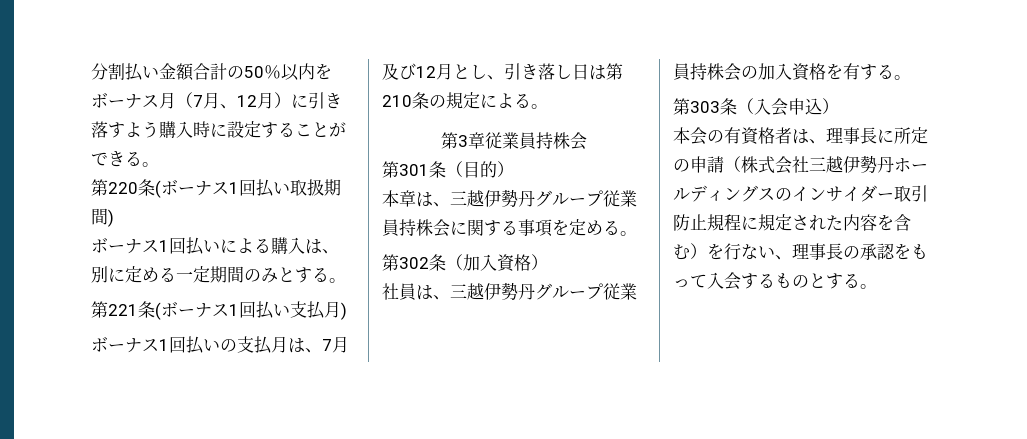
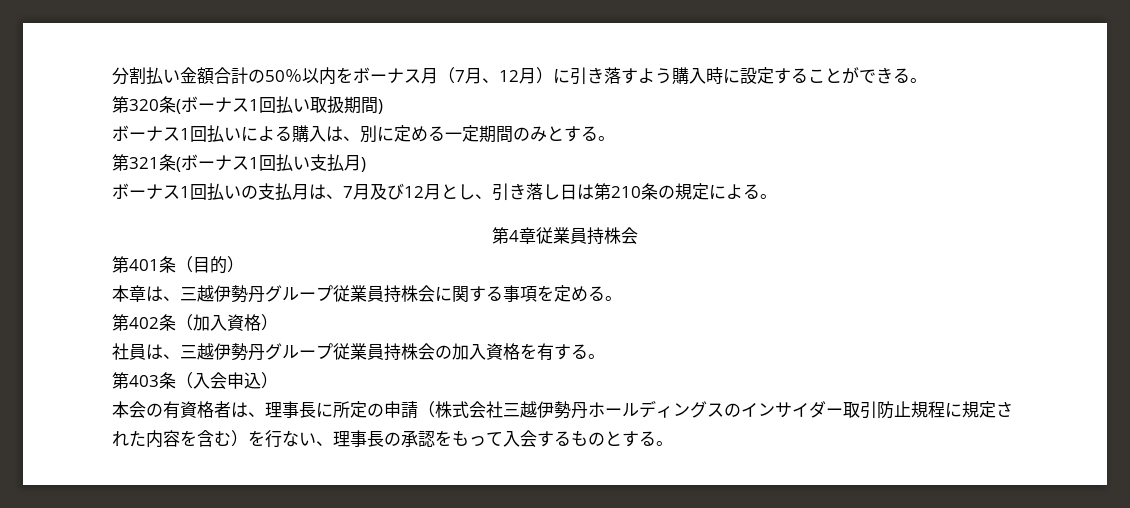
- 第220条(ボーナス1回払い取扱期間)
+ 第320条(ボーナス1回払い取扱期間)
- 第221条(ボーナス1回払い支払月)
+ 第321条(ボーナス1回払い支払月)
- 第3章従業員持株会
+ 第4章従業員持株会
- 第301条（目的）
+ 第401条（目的）
- 第302条（加入資格）
+ 第402条（加入資格）
- 第303条（入会申込）
+ 第403条（入会申込）

